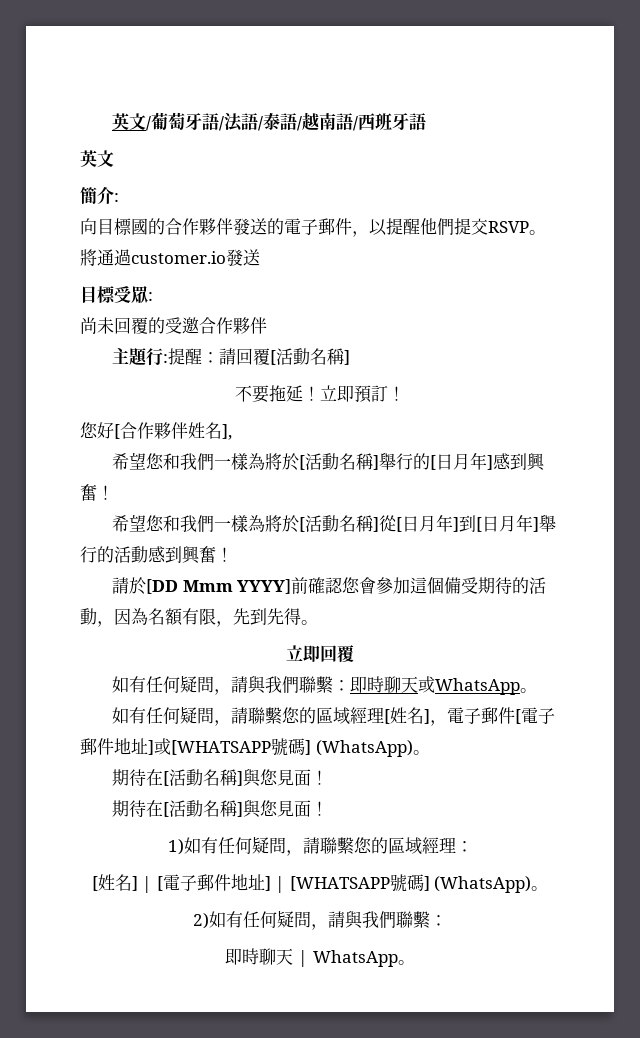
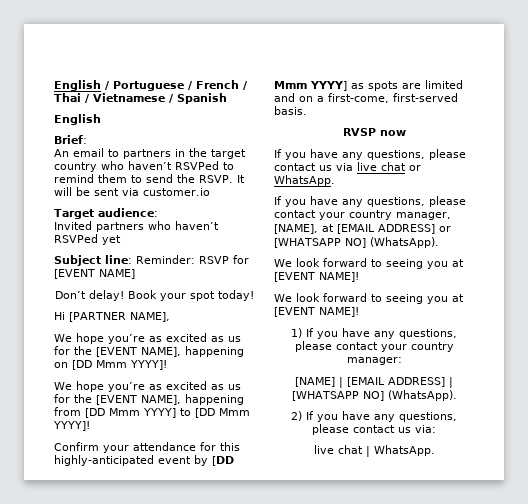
- 英文/葡萄牙語/法語/泰語/越南語/西班牙語
- 英文
- 簡介:
- 向目標國的合作夥伴發送的電子郵件，以提醒他們提交RSVP。將通過customer.io發送
- 目標受眾:
- 尚未回覆的受邀合作夥伴
- 主題行:提醒：請回覆[活動名稱]
- 不要拖延！立即預訂！
- 您好[合作夥伴姓名],
- 希望您和我們一樣為將於[活動名稱]舉行的[日月年]感到興奮！
- 希望您和我們一樣為將於[活動名稱]從[日月年]到[日月年]舉行的活動感到興奮！
- 請於[DD Mmm YYYY]前確認您會參加這個備受期待的活動，因為名額有限，先到先得。
- 立即回覆
- 如有任何疑問，請與我們聯繫：即時聊天或WhatsApp。
- 如有任何疑問，請聯繫您的區域經理[姓名]，電子郵件[電子郵件地址]或[WHATSAPP號碼] (WhatsApp)。
- 期待在[活動名稱]與您見面！
- 期待在[活動名稱]與您見面！
- 1)如有任何疑問，請聯繫您的區域經理：
- [姓名] | [電子郵件地址] | [WHATSAPP號碼] (WhatsApp)。
- 2)如有任何疑問，請與我們聯繫：
- 即時聊天 | WhatsApp。
+ English / Portuguese / French / Thai / Vietnamese / Spanish
+ English
+ Brief:
+ An email to partners in the target country who haven’t RSVPed to remind them to send the RSVP. It will be sent via customer.io
+ Target audience:
+ Invited partners who haven’t RSVPed yet
+ Subject line: Reminder: RSVP for [EVENT NAME]
+ Don’t delay! Book your spot today!
+ Hi [PARTNER NAME],
+ We hope you’re as excited as us for the [EVENT NAME], happening on [DD Mmm YYYY]!
+ We hope you’re as excited as us for the [EVENT NAME], happening from [DD Mmm YYYY] to [DD Mmm YYYY]!
+ Confirm your attendance for this highly-anticipated event by [DD Mmm YYYY] as spots are limited and on a first-come, first-served basis.
+ RVSP now
+ If you have any questions, please contact us via live chat or WhatsApp.
+ If you have any questions, please contact your country manager, [NAME], at [EMAIL ADDRESS] or [WHATSAPP NO] (WhatsApp).
+ We look forward to seeing you at [EVENT NAME]!
+ We look forward to seeing you at [EVENT NAME]!
+ 1) If you have any questions, please contact your country manager:
+ [NAME] | [EMAIL ADDRESS] | [WHATSAPP NO] (WhatsApp).
+ 2) If you have any questions, please contact us via:
+ live chat | WhatsApp.

